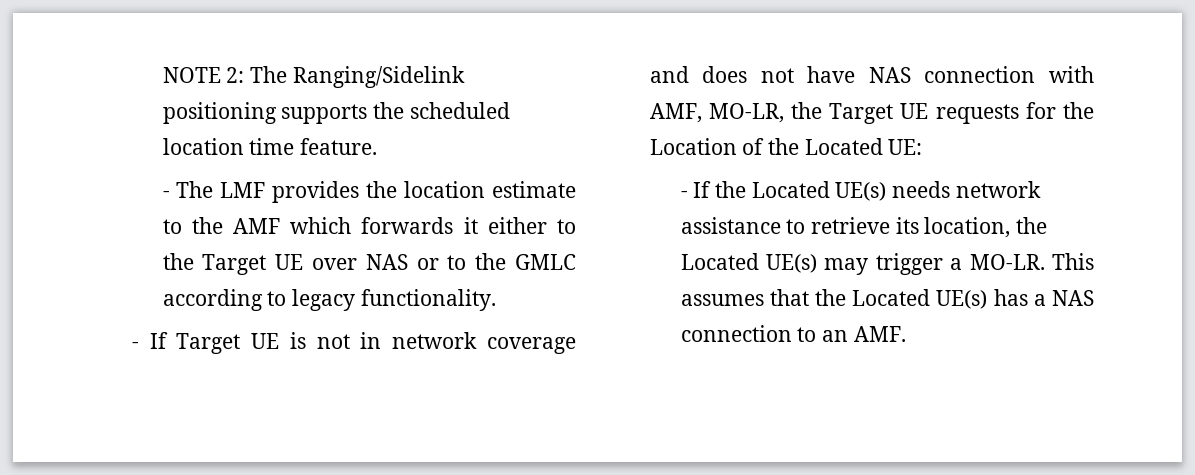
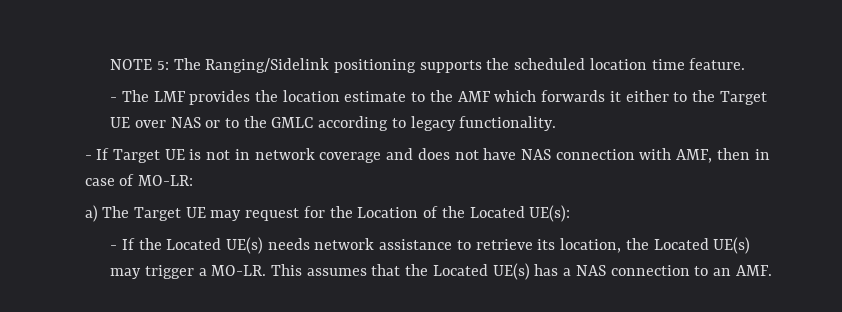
- NOTE 2: The Ranging/Sidelink positioning supports the scheduled location time feature.
+ NOTE 5: The Ranging/Sidelink positioning supports the scheduled location time feature.
- - If Target UE is not in network coverage and does not have NAS connection with AMF, MO-LR, the Target UE requests for the Location of the Located UE:
+ - If Target UE is not in network coverage and does not have NAS connection with AMF, then in case of MO-LR:
+ a) The Target UE may request for the Location of the Located UE(s):

